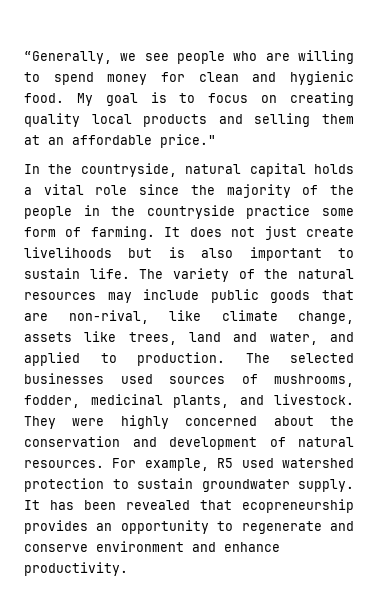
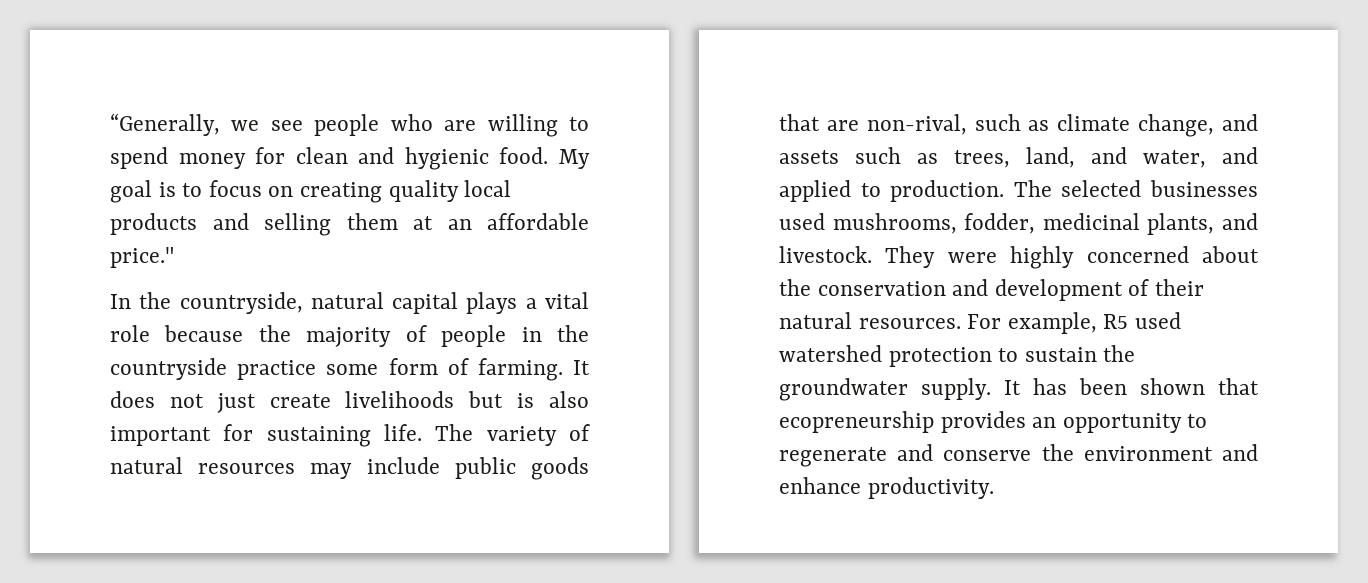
- In the countryside, natural capital holds a vital role since the majority of the people in the countryside practice some form of farming.
+ In the countryside, natural capital plays a vital role because the majority of people in the countryside practice some form of farming.
- It does not just create livelihoods but is also important to sustain life.
+ It does not just create livelihoods but is also important for sustaining life.
- The variety of the natural resources may include public goods that are non-rival, like climate change, assets like trees, land and water, and applied to production.
+ The variety of natural resources may include public goods that are non-rival, such as climate change, and assets such as trees, land, and water, and applied to production.
- The selected businesses used sources of mushrooms, fodder, medicinal plants, and livestock.
+ The selected businesses used mushrooms, fodder, medicinal plants, and livestock.
- They were highly concerned about the conservation and development of natural resources.
+ They were highly concerned about the conservation and development of their natural resources.
- For example, R5 used watershed protection to sustain groundwater supply.
+ For example, R5 used watershed protection to sustain the groundwater supply.
- It has been revealed that ecopreneurship provides an opportunity to regenerate and conserve environment and enhance productivity.
+ It has been shown that ecopreneurship provides an opportunity to regenerate and conserve the environment and enhance productivity.

